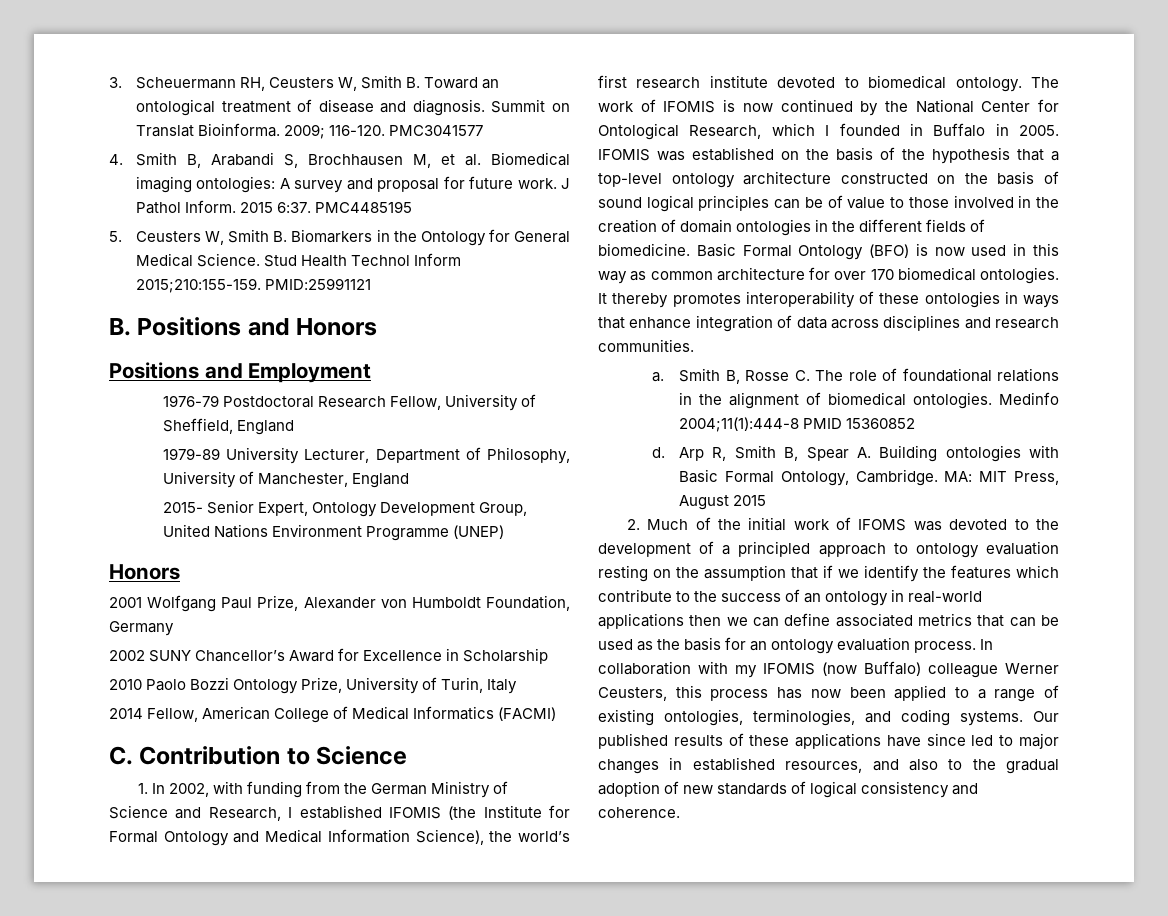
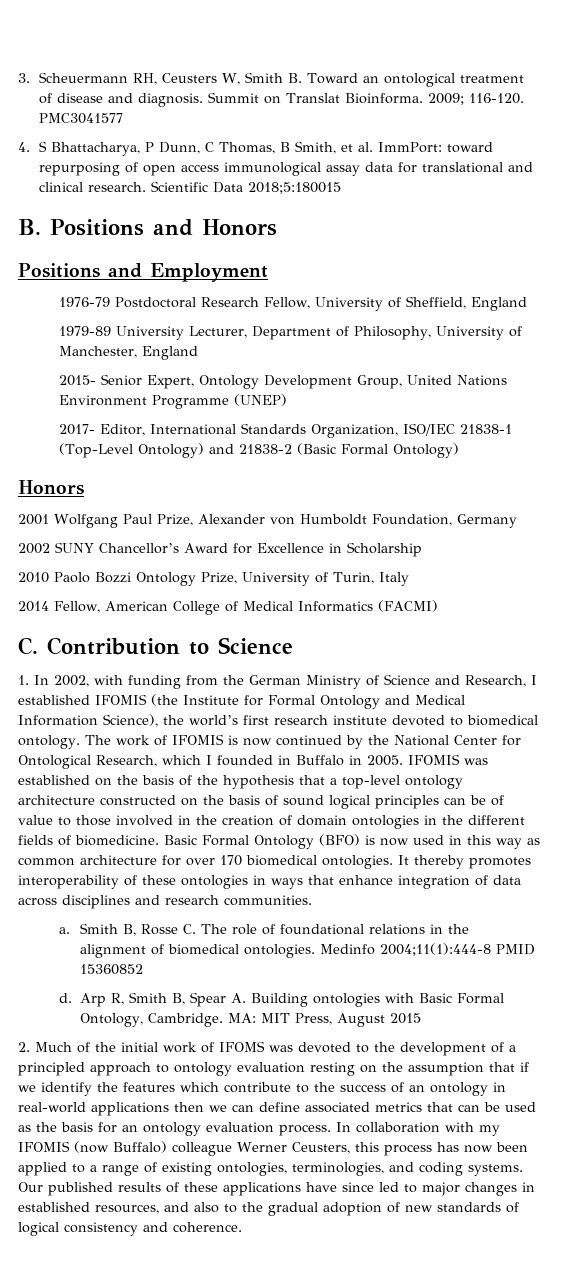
- 4. Smith B, Arabandi S, Brochhausen M, et al. Biomedical imaging ontologies: A survey and proposal for future work. J Pathol Inform. 2015 6:37. PMC4485195
- 5. Ceusters W, Smith B. Biomarkers in the Ontology for General Medical Science. Stud Health Technol Inform 2015;210:155-159. PMID:25991121
+ 4. S Bhattacharya, P Dunn, C Thomas, B Smith, et al. ImmPort: toward repurposing of open access immunological assay data for translational and clinical research. Scientific Data 2018;5:180015
+ 2017- Editor, International Standards Organization, ISO/IEC 21838-1 (Top-Level Ontology) and 21838-2 (Basic Formal Ontology)

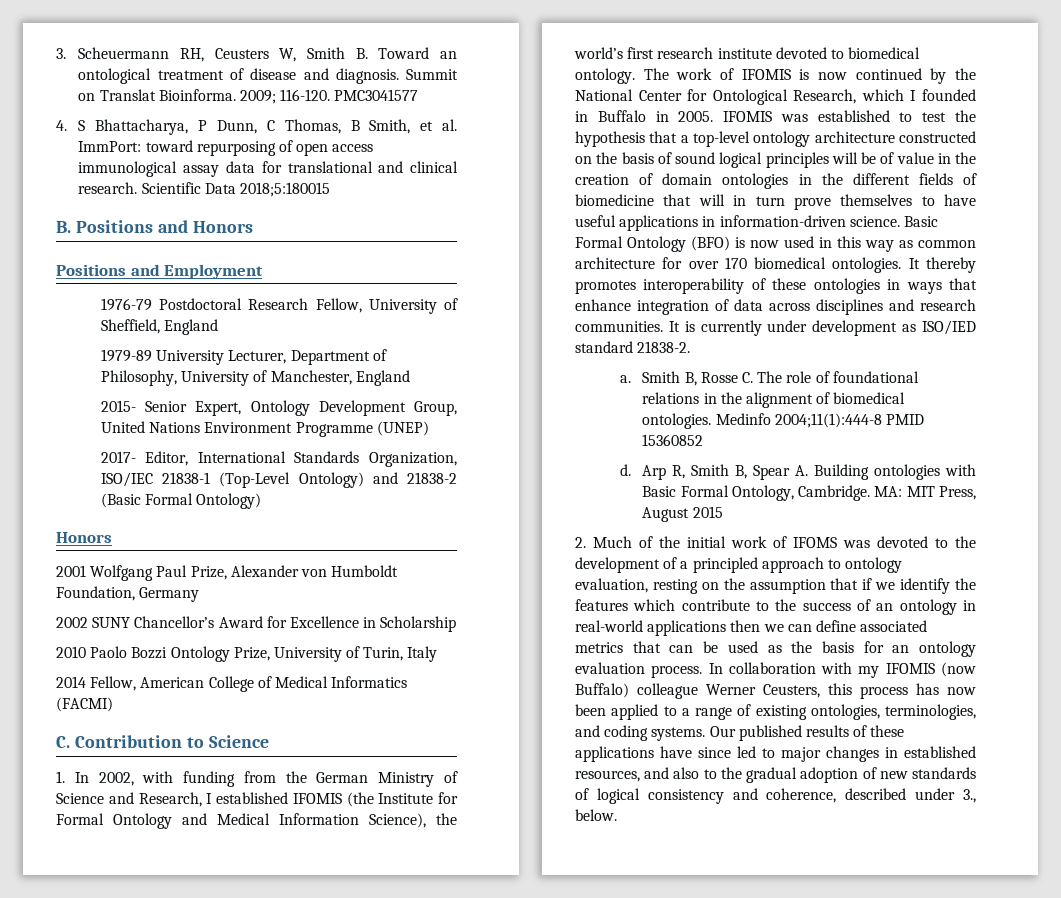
- IFOMIS was established on the basis of the hypothesis that a top-level ontology architecture constructed on the basis of sound logical principles can be of value to those involved in the creation of domain ontologies in the different fields of biomedicine.
+ IFOMIS was established to test the hypothesis that a top-level ontology architecture constructed on the basis of sound logical principles will be of value in the creation of domain ontologies in the different fields of biomedicine that will in turn prove themselves to have useful applications in information-driven science.
+ It is currently under development as ISO/IED standard 21838-2.
- 2. Much of the initial work of IFOMS was devoted to the development of a principled approach to ontology evaluation resting on the assumption that if we identify the features which contribute to the success of an ontology in real-world applications then we can define associated metrics that can be used as the basis for an ontology evaluation process.
+ 2. Much of the initial work of IFOMS was devoted to the development of a principled approach to ontology evaluation, resting on the assumption that if we identify the features which contribute to the success of an ontology in real-world applications then we can define associated metrics that can be used as the basis for an ontology evaluation process.
- Our published results of these applications have since led to major changes in established resources, and also to the gradual adoption of new standards of logical consistency and coherence.
+ Our published results of these applications have since led to major changes in established resources, and also to the gradual adoption of new standards of logical consistency and coherence, described under 3., below.

